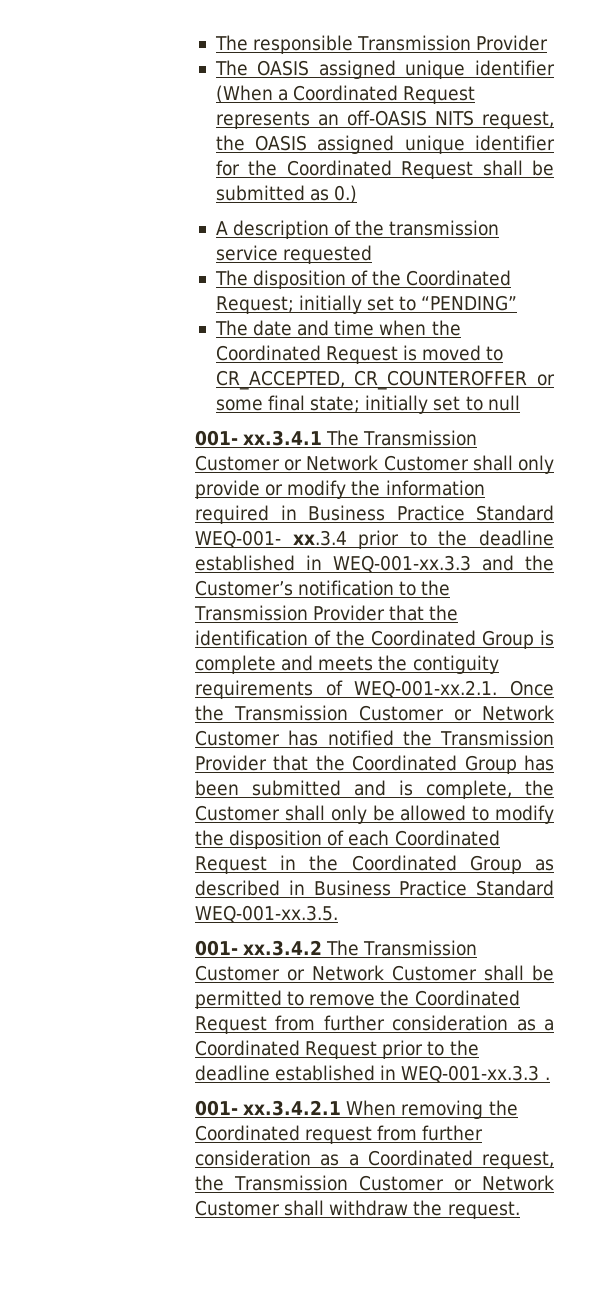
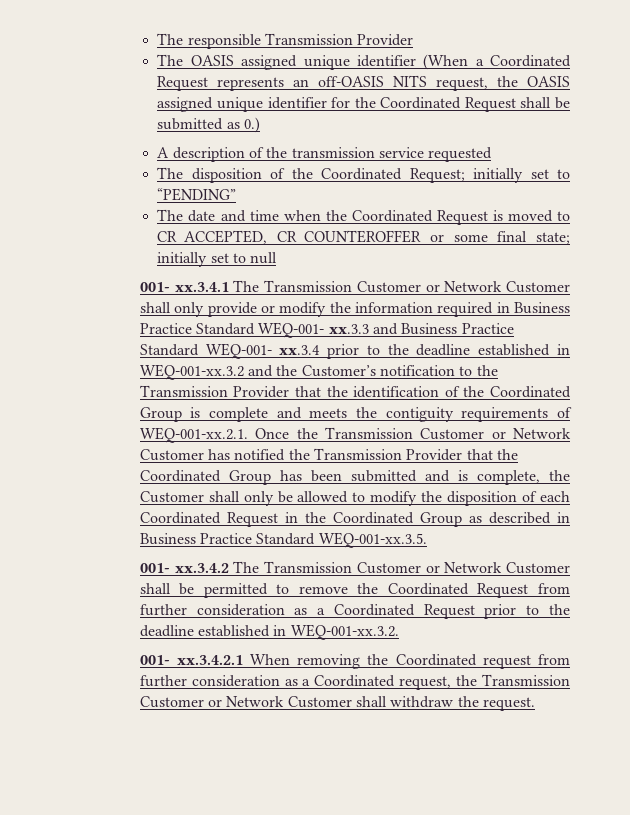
- 001- xx.3.4.1 The Transmission Customer or Network Customer shall only provide or modify the information required in Business Practice Standard WEQ-001- xx.3.4 prior to the deadline established in WEQ-001-xx.3.3 and the Customer’s notification to the Transmission Provider that the identification of the Coordinated Group is complete and meets the contiguity requirements of WEQ-001-xx.2.1. Once the Transmission Customer or Network Customer has notified the Transmission Provider that the Coordinated Group has been submitted and is complete, the Customer shall only be allowed to modify the disposition of each Coordinated Request in the Coordinated Group as described in Business Practice Standard WEQ-001-xx.3.5.
+ 001- xx.3.4.1 The Transmission Customer or Network Customer shall only provide or modify the information required in Business Practice Standard WEQ-001- xx.3.3 and Business Practice Standard WEQ-001- xx.3.4 prior to the deadline established in WEQ-001-xx.3.2 and the Customer’s notification to the Transmission Provider that the identification of the Coordinated Group is complete and meets the contiguity requirements of WEQ-001-xx.2.1. Once the Transmission Customer or Network Customer has notified the Transmission Provider that the Coordinated Group has been submitted and is complete, the Customer shall only be allowed to modify the disposition of each Coordinated Request in the Coordinated Group as described in Business Practice Standard WEQ-001-xx.3.5.
- 001- xx.3.4.2 The Transmission Customer or Network Customer shall be permitted to remove the Coordinated Request from further consideration as a Coordinated Request prior to the deadline established in WEQ-001-xx.3.3 .
+ 001- xx.3.4.2 The Transmission Customer or Network Customer shall be permitted to remove the Coordinated Request from further consideration as a Coordinated Request prior to the deadline established in WEQ-001-xx.3.2.

